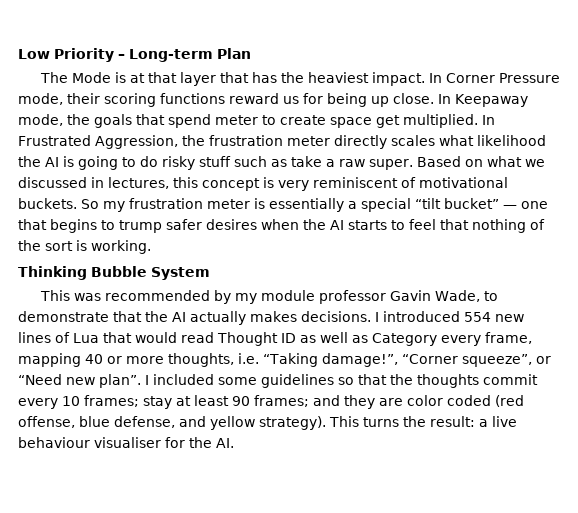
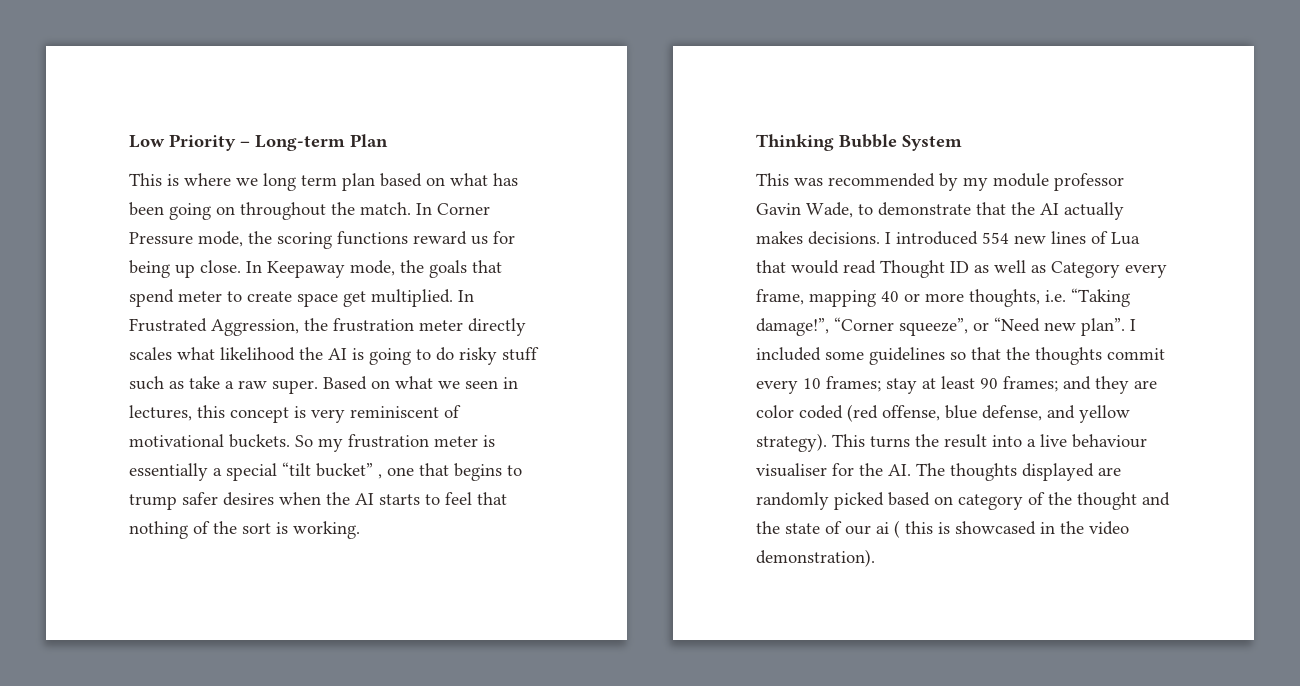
- The Mode is at that layer that has the heaviest impact.
+ This is where we long term plan based on what has been going on throughout the match.
- In Corner Pressure mode, their scoring functions reward us for being up close.
+ In Corner Pressure mode, the scoring functions reward us for being up close.
- Based on what we discussed in lectures, this concept is very reminiscent of motivational buckets.
+ Based on what we seen in lectures, this concept is very reminiscent of motivational buckets.
- So my frustration meter is essentially a special “tilt bucket” — one that begins to trump safer desires when the AI starts to feel that nothing of the sort is working.
+ So my frustration meter is essentially a special “tilt bucket” , one that begins to trump safer desires when the AI starts to feel that nothing of the sort is working.
- This turns the result: a live behaviour visualiser for the AI.
+ This turns the result into a live behaviour visualiser for the AI. The thoughts displayed are randomly picked based on category of the thought and the state of our ai ( this is showcased in the video demonstration).

